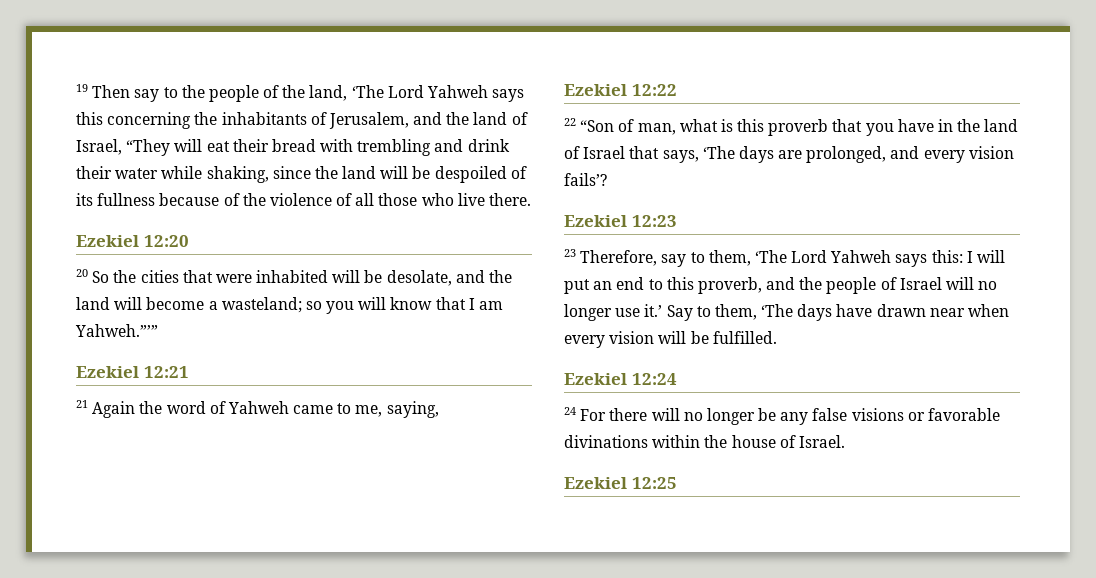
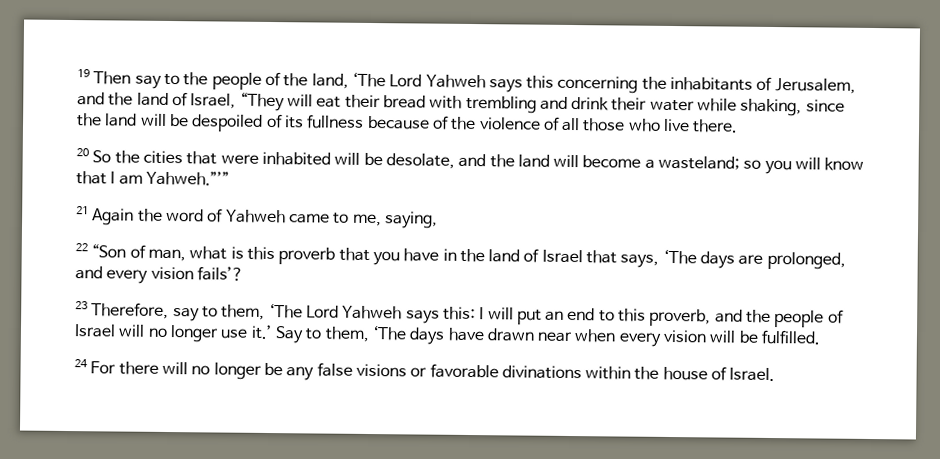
- Ezekiel 12:20
- Ezekiel 12:21
- Ezekiel 12:22
- Ezekiel 12:23
- Ezekiel 12:24
- Ezekiel 12:25

